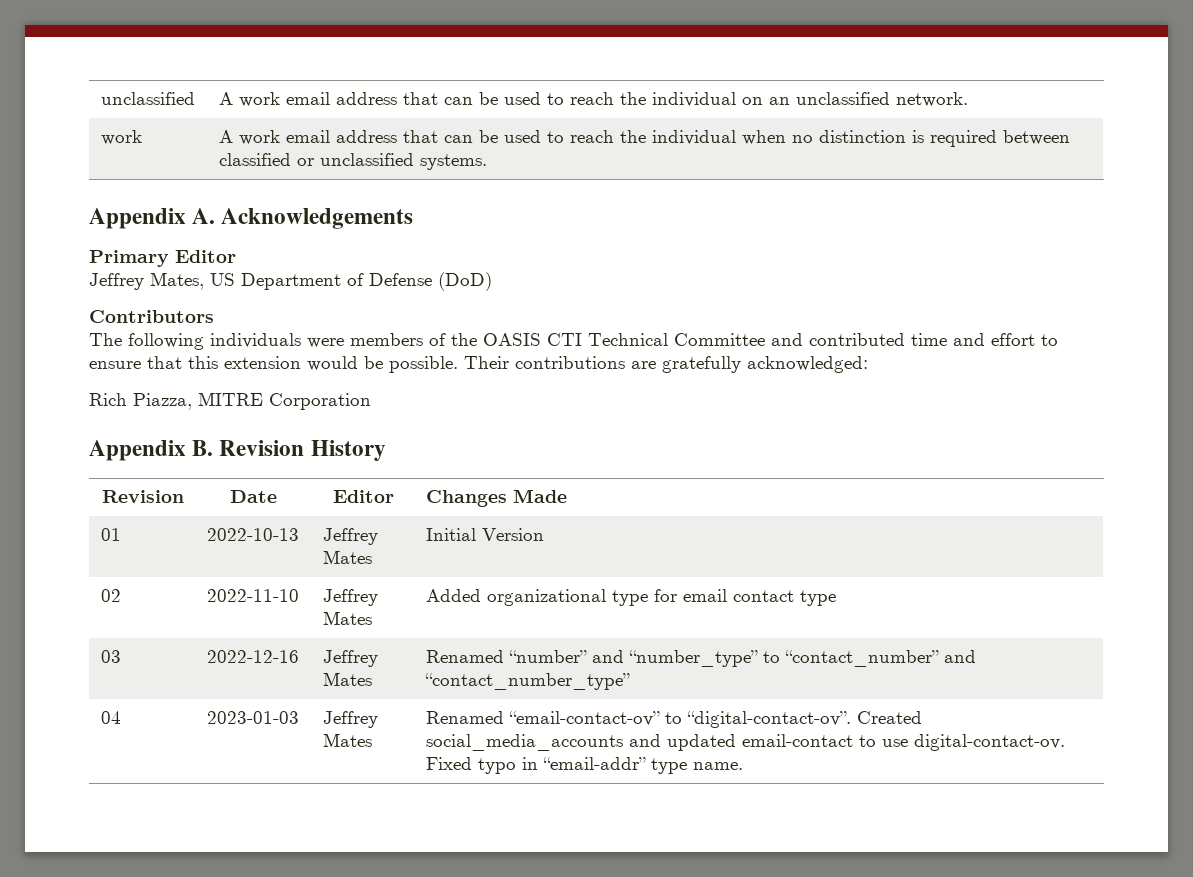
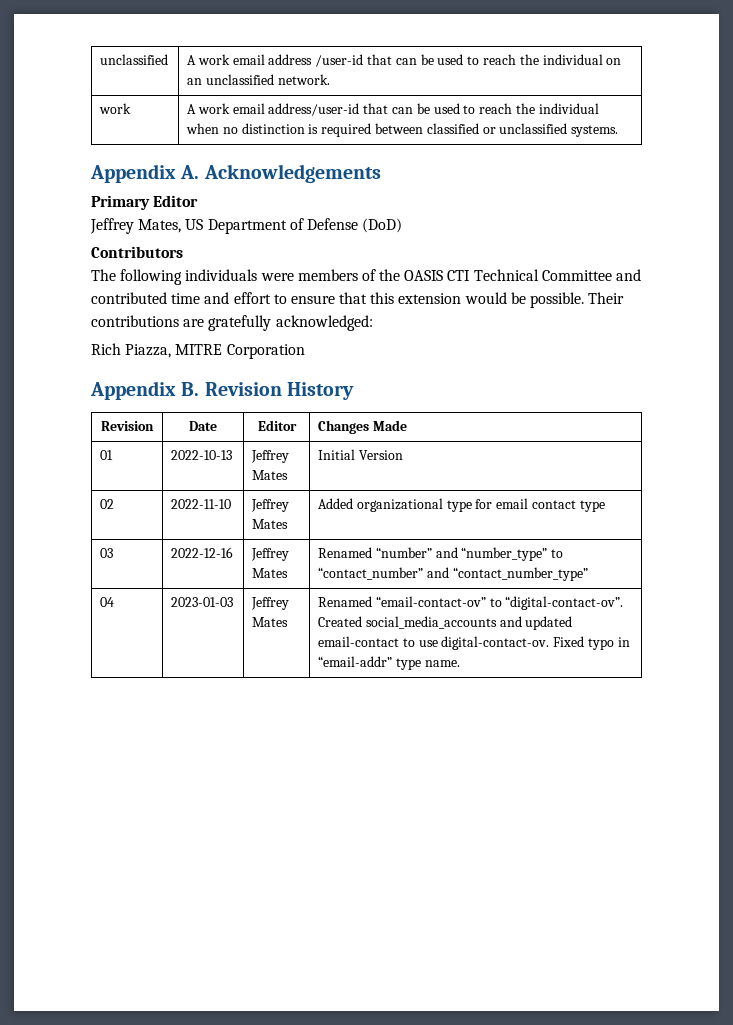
- unclassified | A work email address that can be used to reach the individual on an unclassified network.
+ unclassified | A work email address /user-id that can be used to reach the individual on an unclassified network.
- work | A work email address that can be used to reach the individual when no distinction is required between classified or unclassified systems.
+ work | A work email address/user-id that can be used to reach the individual when no distinction is required between classified or unclassified systems.

